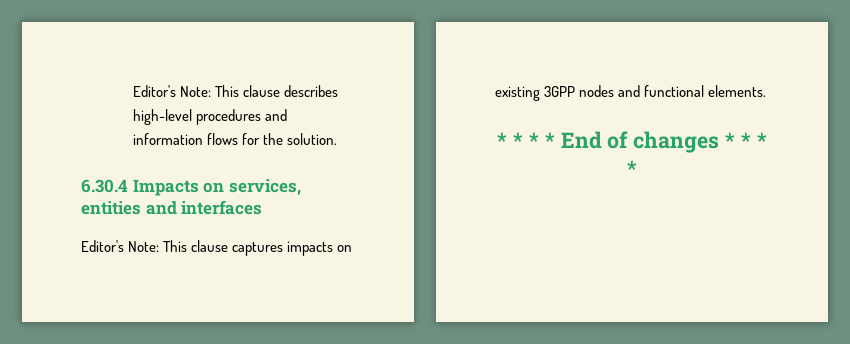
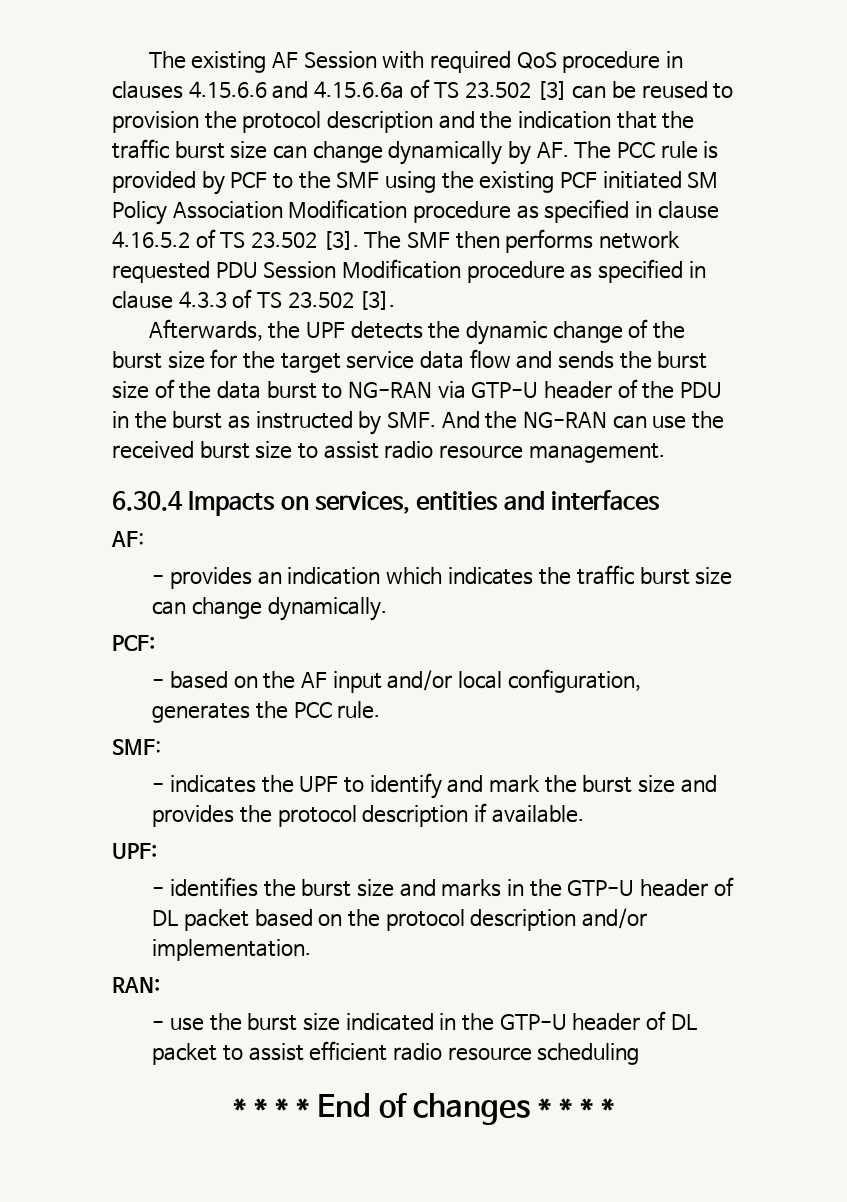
- Editor's Note: This clause describes high-level procedures and information flows for the solution.
+ The existing AF Session with required QoS procedure in clauses 4.15.6.6 and 4.15.6.6a of TS 23.502 [3] can be reused to provision the protocol description and the indication that the traffic burst size can change dynamically by AF. The PCC rule is provided by PCF to the SMF using the existing PCF initiated SM Policy Association Modification procedure as specified in clause 4.16.5.2 of TS 23.502 [3]. The SMF then performs network requested PDU Session Modification procedure as specified in clause 4.3.3 of TS 23.502 [3].
+ Afterwards, the UPF detects the dynamic change of the burst size for the target service data flow and sends the burst size of the data burst to NG-RAN via GTP-U header of the PDU in the burst as instructed by SMF. And the NG-RAN can use the received burst size to assist radio resource management.
- Editor's Note: This clause captures impacts on existing 3GPP nodes and functional elements.
+ AF:
+ - provides an indication which indicates the traffic burst size can change dynamically.
+ PCF:
+ - based on the AF input and/or local configuration, generates the PCC rule.
+ SMF:
+ - indicates the UPF to identify and mark the burst size and provides the protocol description if available.
+ UPF:
+ - identifies the burst size and marks in the GTP-U header of DL packet based on the protocol description and/or implementation.
+ RAN:
+ - use the burst size indicated in the GTP-U header of DL packet to assist efficient radio resource scheduling

